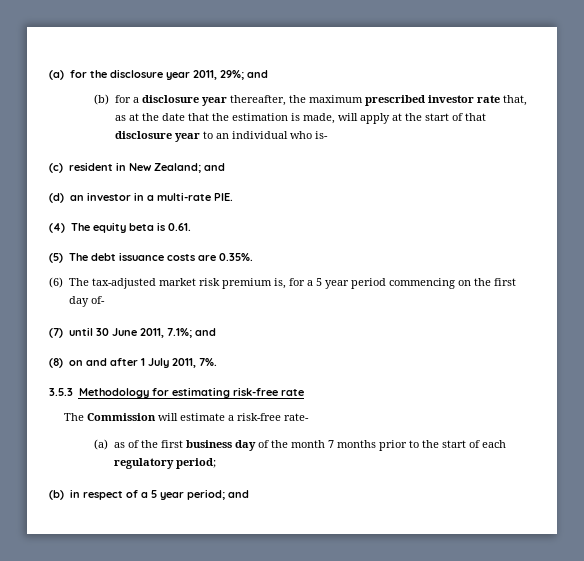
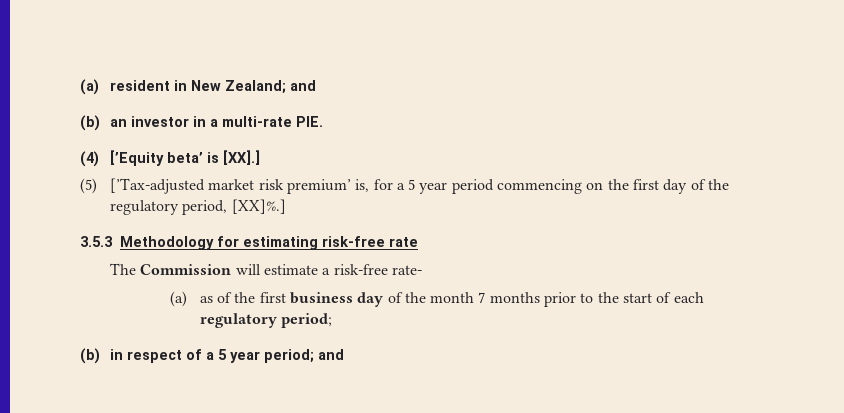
- (a) for the disclosure year 2011, 29%; and
- (b) for a disclosure year thereafter, the maximum prescribed investor rate that, as at the date that the estimation is made, will apply at the start of that disclosure year to an individual who is-
- (c) resident in New Zealand; and
+ (a) resident in New Zealand; and
- (d) an investor in a multi-rate PIE.
+ (b) an investor in a multi-rate PIE.
- (4) The equity beta is 0.61.
- (5) The debt issuance costs are 0.35%.
- (6) The tax-adjusted market risk premium is, for a 5 year period commencing on the first day of-
- (7) until 30 June 2011, 7.1%; and
- (8) on and after 1 July 2011, 7%.
+ (4) [’Equity beta’ is [XX].]
+ (5) [’Tax-adjusted market risk premium’ is, for a 5 year period commencing on the first day of the regulatory period, [XX]%.]

